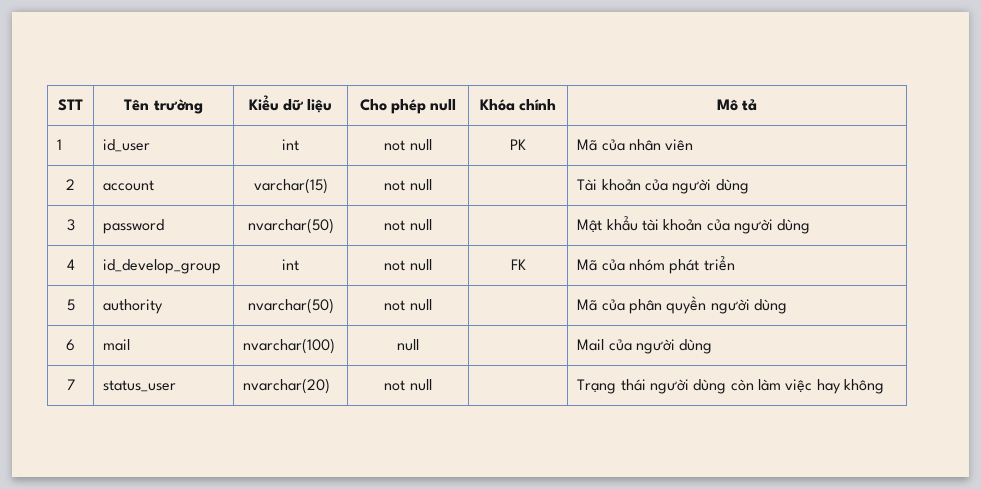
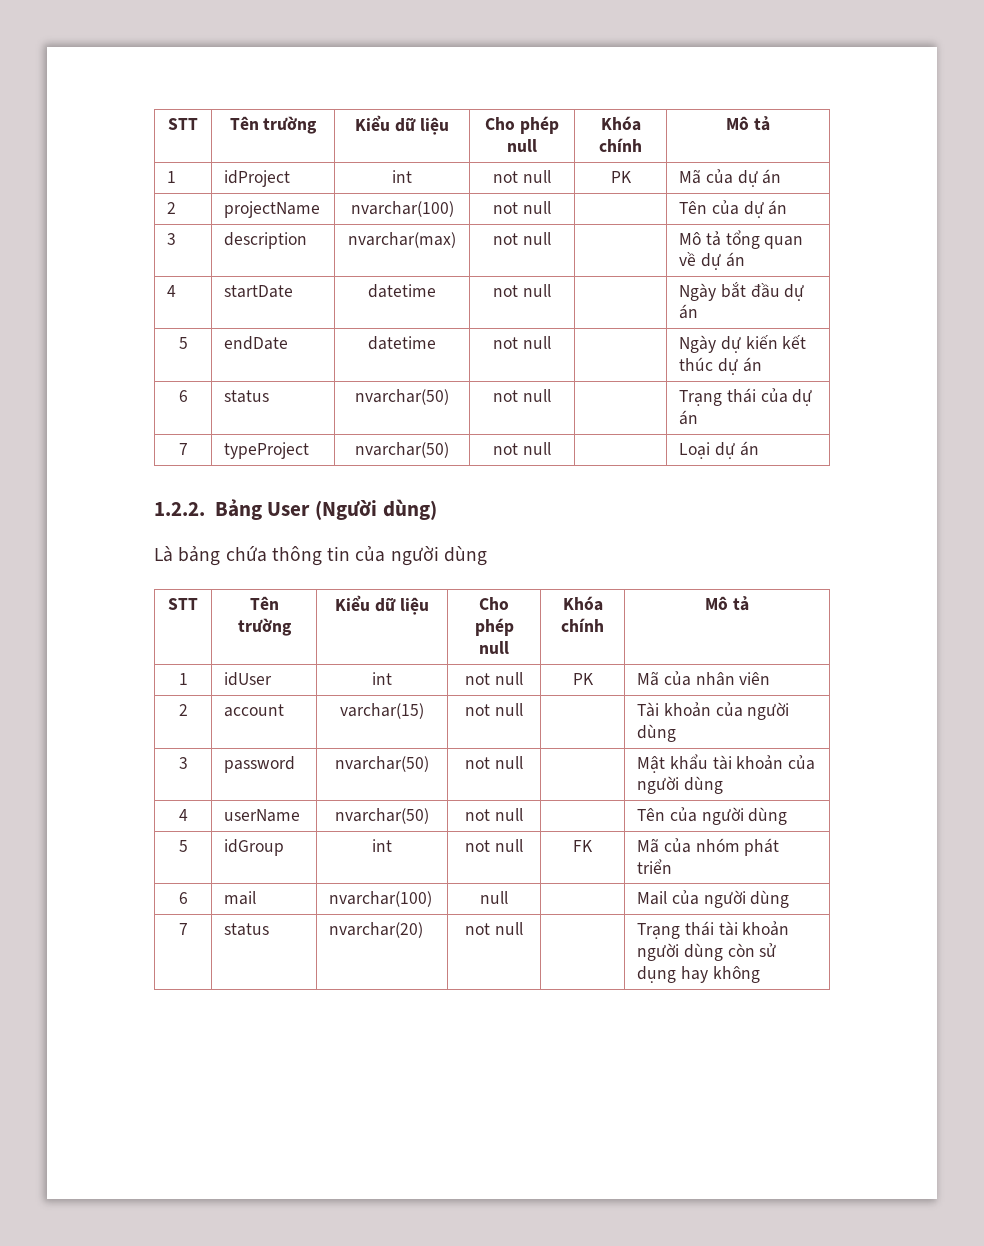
- 1 | id_user | int | not null | PK | Mã của nhân viên
+ 1 | idProject | int | not null | PK | Mã của dự án
+ 2 | projectName | nvarchar(100) | not null | | Tên của dự án
+ 3 | description | nvarchar(max) | not null | | Mô tả tổng quan về dự án
+ 4 | startDate | datetime | not null | | Ngày bắt đầu dự án
+ 5 | endDate | datetime | not null | | Ngày dự kiến kết thúc dự án
+ 6 | status | nvarchar(50) | not null | | Trạng thái của dự án
+ 7 | typeProject | nvarchar(50) | not null | | Loại dự án
+ 1.2.2. Bảng User (Người dùng)
+ Là bảng chứa thông tin của người dùng
+ STT | Tên trường | Kiểu dữ liệu | Cho phép null | Khóa chính | Mô tả
+ 1 | idUser | int | not null | PK | Mã của nhân viên
- 4 | id_develop_group | int | not null | FK | Mã của nhóm phát triển
+ 4 | userName | nvarchar(50) | not null | | Tên của người dùng
+ 5 | idGroup | int | not null | FK | Mã của nhóm phát triển
- 5 | authority | nvarchar(50) | not null | | Mã của phân quyền người dùng
- 7 | status_user | nvarchar(20) | not null | | Trạng thái người dùng còn làm việc hay không
+ 7 | status | nvarchar(20) | not null | | Trạng thái tài khoản người dùng còn sử dụng hay không

